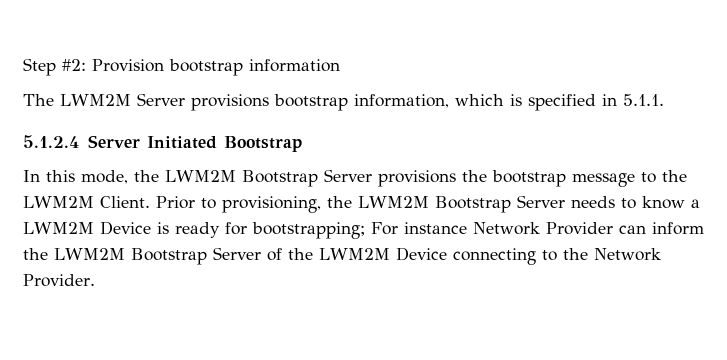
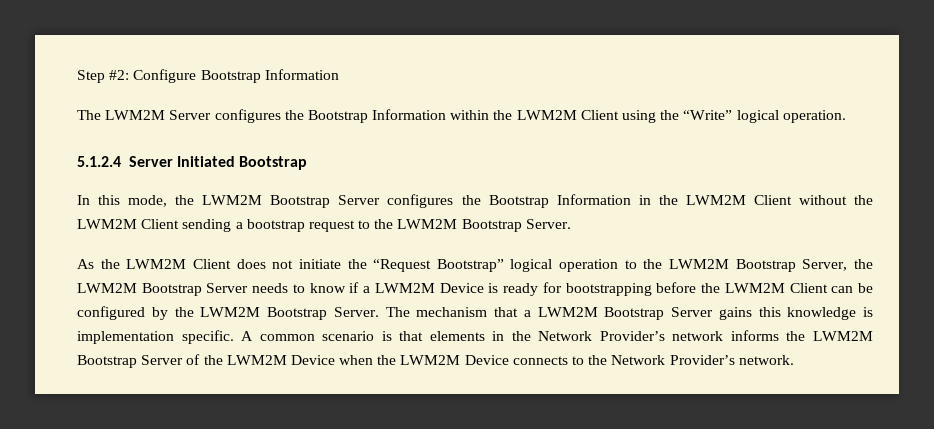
- Step #2: Provision bootstrap information
+ Step #2: Configure Bootstrap Information
- The LWM2M Server provisions bootstrap information, which is specified in 5.1.1.
+ The LWM2M Server configures the Bootstrap Information within the LWM2M Client using the “Write” logical operation.
- In this mode, the LWM2M Bootstrap Server provisions the bootstrap message to the LWM2M Client. Prior to provisioning, the LWM2M Bootstrap Server needs to know a LWM2M Device is ready for bootstrapping; For instance Network Provider can inform the LWM2M Bootstrap Server of the LWM2M Device connecting to the Network Provider.
+ In this mode, the LWM2M Bootstrap Server configures the Bootstrap Information in the LWM2M Client without the LWM2M Client sending a bootstrap request to the LWM2M Bootstrap Server.
+ As the LWM2M Client does not initiate the “Request Bootstrap” logical operation to the LWM2M Bootstrap Server, the LWM2M Bootstrap Server needs to know if a LWM2M Device is ready for bootstrapping before the LWM2M Client can be configured by the LWM2M Bootstrap Server. The mechanism that a LWM2M Bootstrap Server gains this knowledge is implementation specific. A common scenario is that elements in the Network Provider’s network informs the LWM2M Bootstrap Server of the LWM2M Device when the LWM2M Device connects to the Network Provider’s network.

